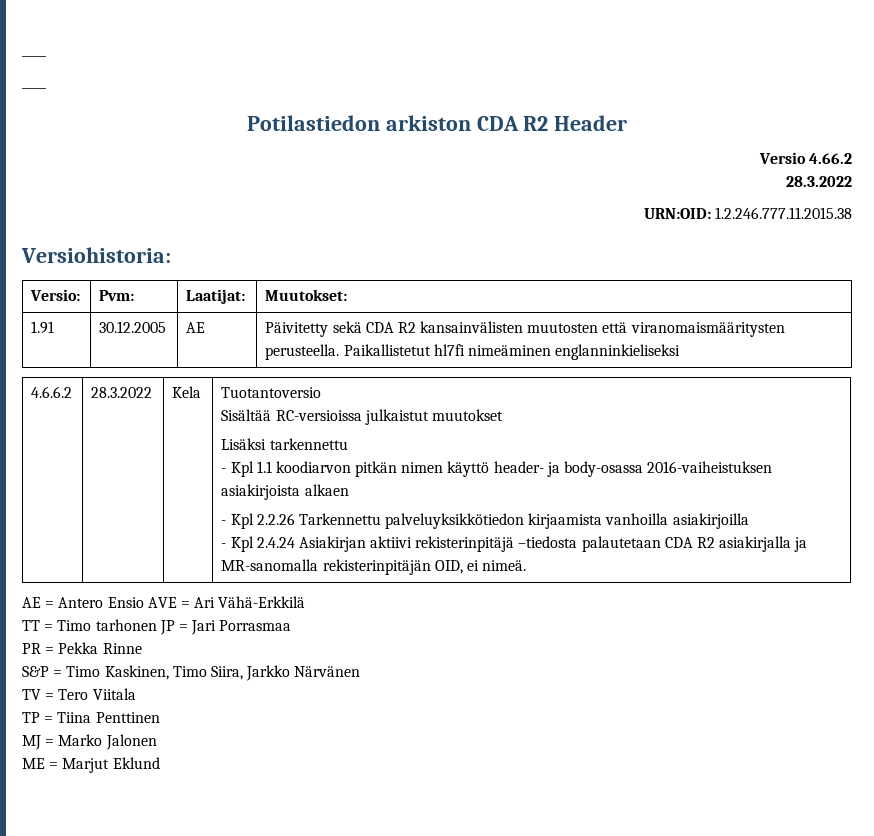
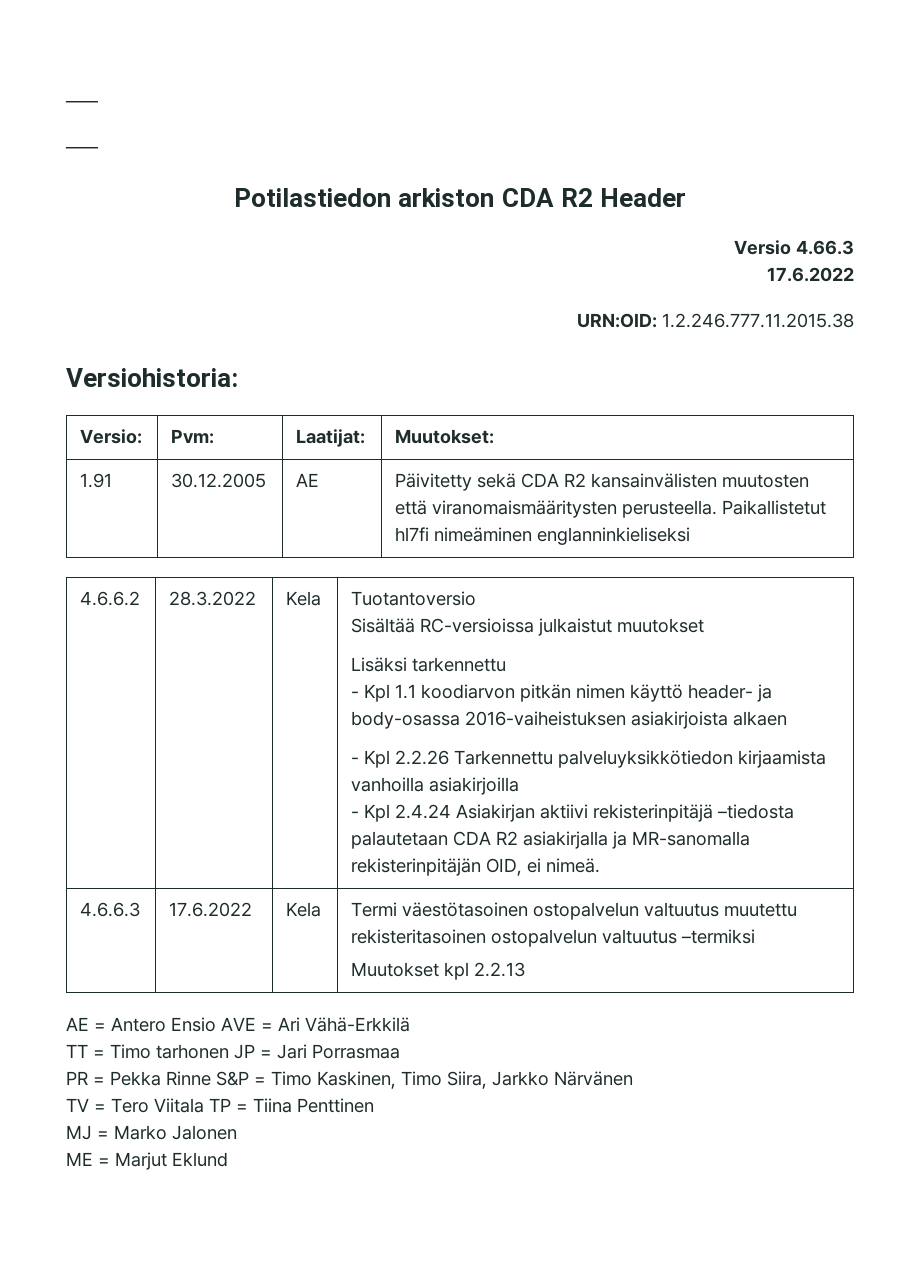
- Versio 4.66.2
- 28.3.2022
+ Versio 4.66.3
+ 17.6.2022
+ 4.6.6.3 | 17.6.2022 | Kela | Termi väestötasoinen ostopalvelun valtuutus muutettu rekisteritasoinen ostopalvelun valtuutus –termiksi
+ Muutokset kpl 2.2.13
- PR = Pekka Rinne
- S&P = Timo Kaskinen, Timo Siira, Jarkko Närvänen
+ PR = Pekka Rinne S&P = Timo Kaskinen, Timo Siira, Jarkko Närvänen
- TV = Tero Viitala
- TP = Tiina Penttinen
+ TV = Tero Viitala TP = Tiina Penttinen

